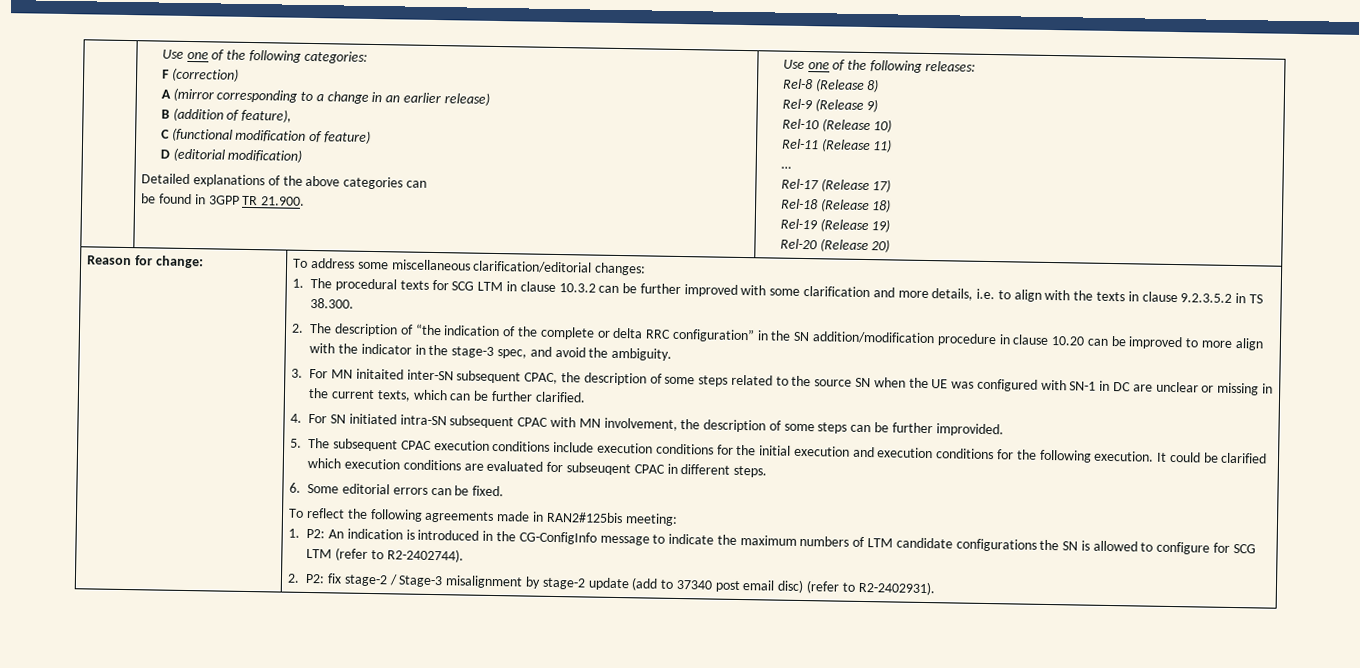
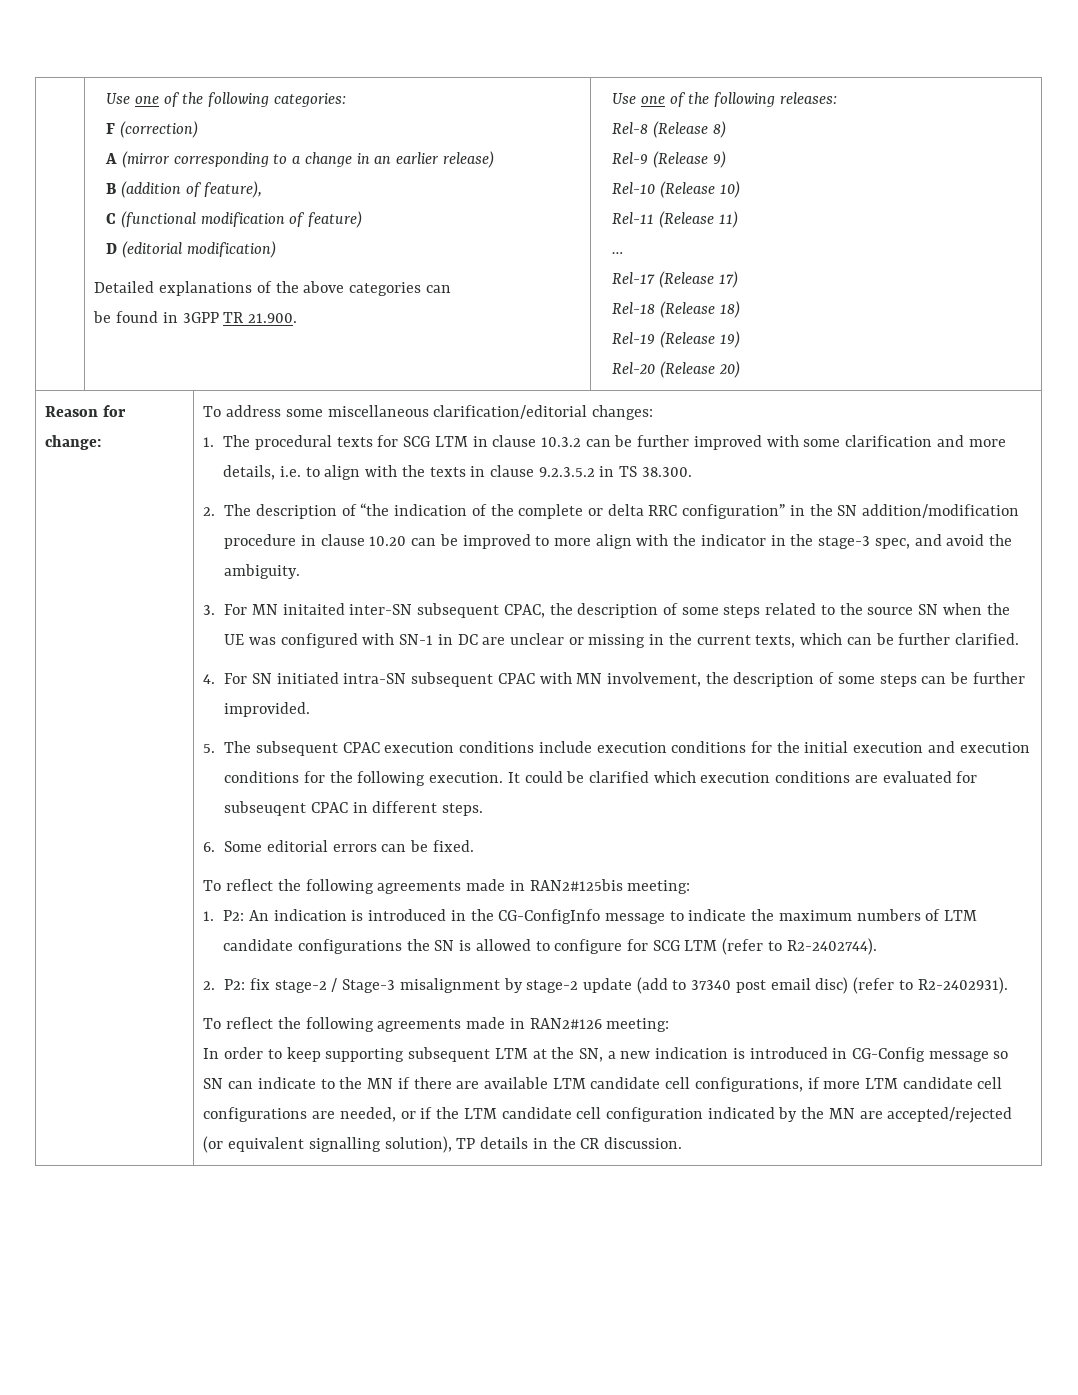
+ To reflect the following agreements made in RAN2#126 meeting:
+ In order to keep supporting subsequent LTM at the SN, a new indication is introduced in CG-Config message so SN can indicate to the MN if there are available LTM candidate cell configurations, if more LTM candidate cell configurations are needed, or if the LTM candidate cell configuration indicated by the MN are accepted/rejected (or equivalent signalling solution), TP details in the CR discussion.

